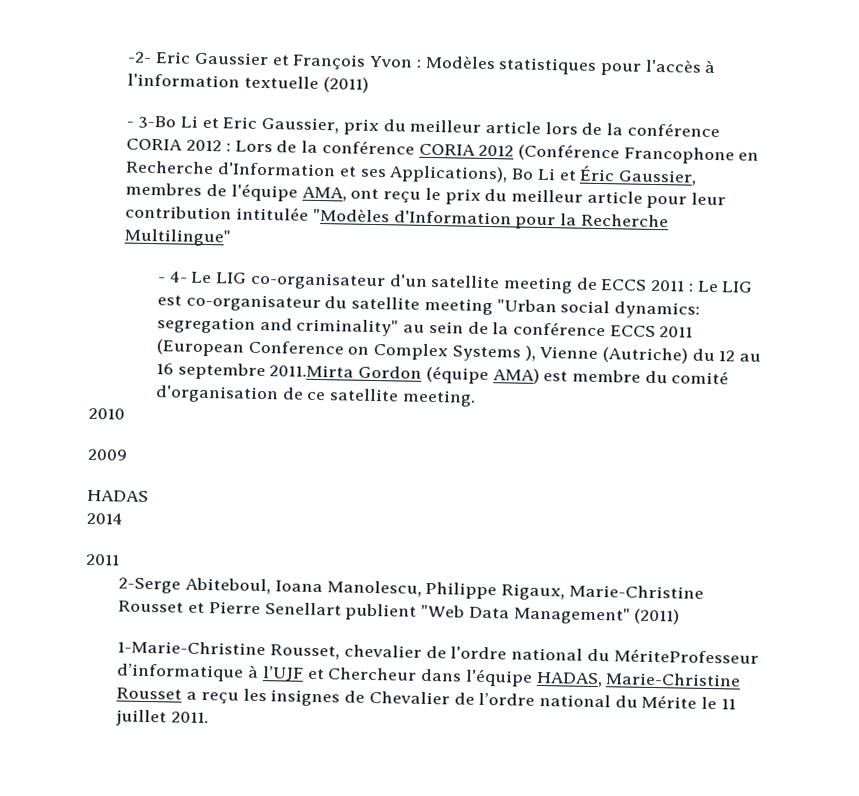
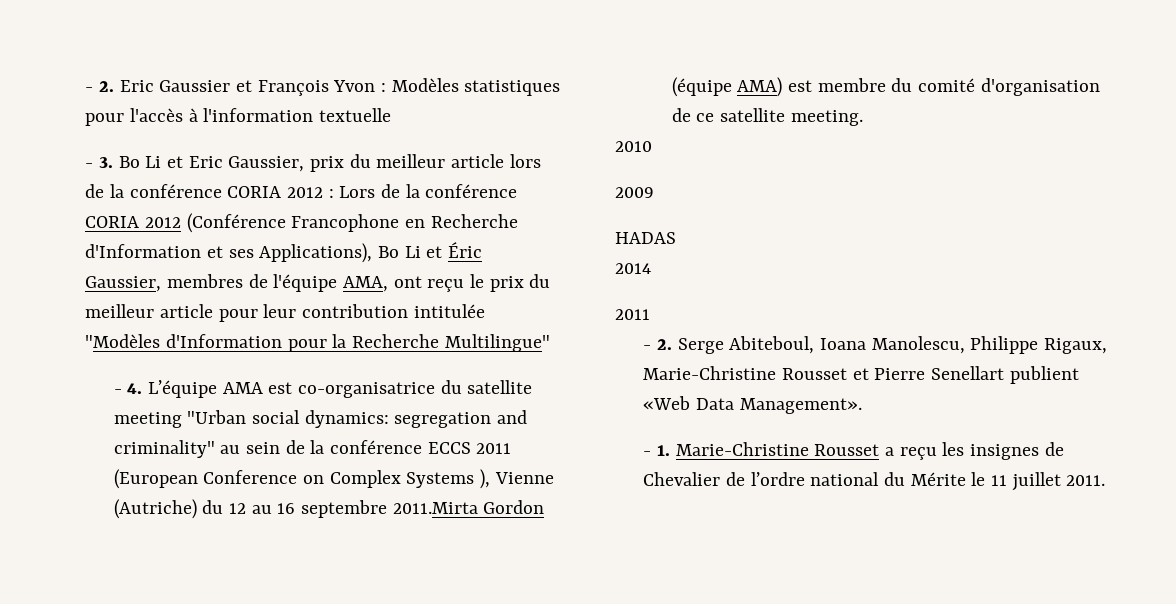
- -2- Eric Gaussier et François Yvon :
+ - 2. Eric Gaussier et François Yvon :
- Modèles statistiques pour l'accès à l'information textuelle (2011)
- - 3-Bo Li et Eric Gaussier, prix du meilleur article lors de la conférence CORIA 2012 :
+ Modèles statistiques pour l'accès à l'information textuelle
+ - 3. Bo Li et Eric Gaussier, prix du meilleur article lors de la conférence CORIA 2012 :
- - 4- Le LIG co-organisateur d'un satellite meeting de ECCS 2011 : Le LIG est co-organisateur du satellite meeting "Urban social dynamics: segregation and criminality" au sein de la conférence ECCS 2011 (European Conference on Complex Systems ), Vienne (Autriche) du 12 au 16 septembre 2011.Mirta Gordon (équipe AMA) est membre du comité d'organisation de ce satellite meeting.
+ - 4. L’équipe AMA est co-organisatrice du satellite meeting "Urban social dynamics: segregation and criminality" au sein de la conférence ECCS 2011 (European Conference on Complex Systems ), Vienne (Autriche) du 12 au 16 septembre 2011.Mirta Gordon (équipe AMA) est membre du comité d'organisation de ce satellite meeting.
- 2-Serge Abiteboul, Ioana Manolescu, Philippe Rigaux, Marie-Christine Rousset et Pierre Senellart publient "Web Data Management" (2011)
- 1-Marie-Christine Rousset, chevalier de l'ordre national du MériteProfesseur d’informatique à l’UJF et Chercheur dans l'équipe HADAS, Marie-Christine Rousset a reçu les insignes de Chevalier de l’ordre national du Mérite le 11 juillet 2011.
+ - 2. Serge Abiteboul, Ioana Manolescu, Philippe Rigaux, Marie-Christine Rousset et Pierre Senellart publient «Web Data Management».
+ - 1. Marie-Christine Rousset a reçu les insignes de Chevalier de l’ordre national du Mérite le 11 juillet 2011.

